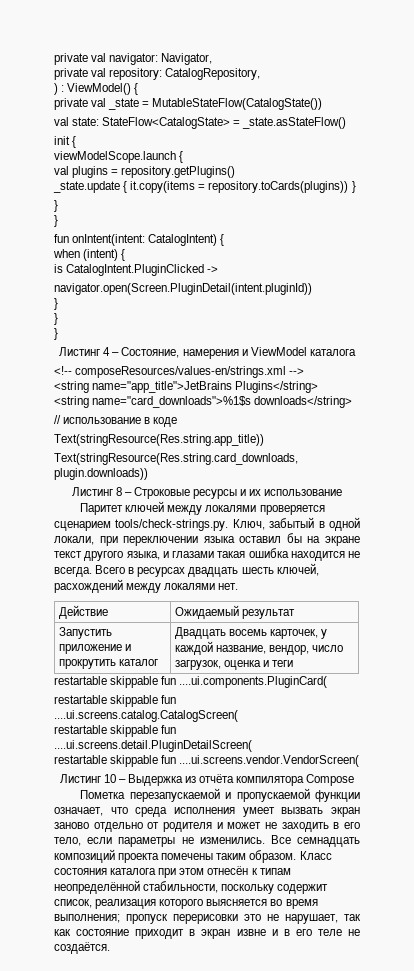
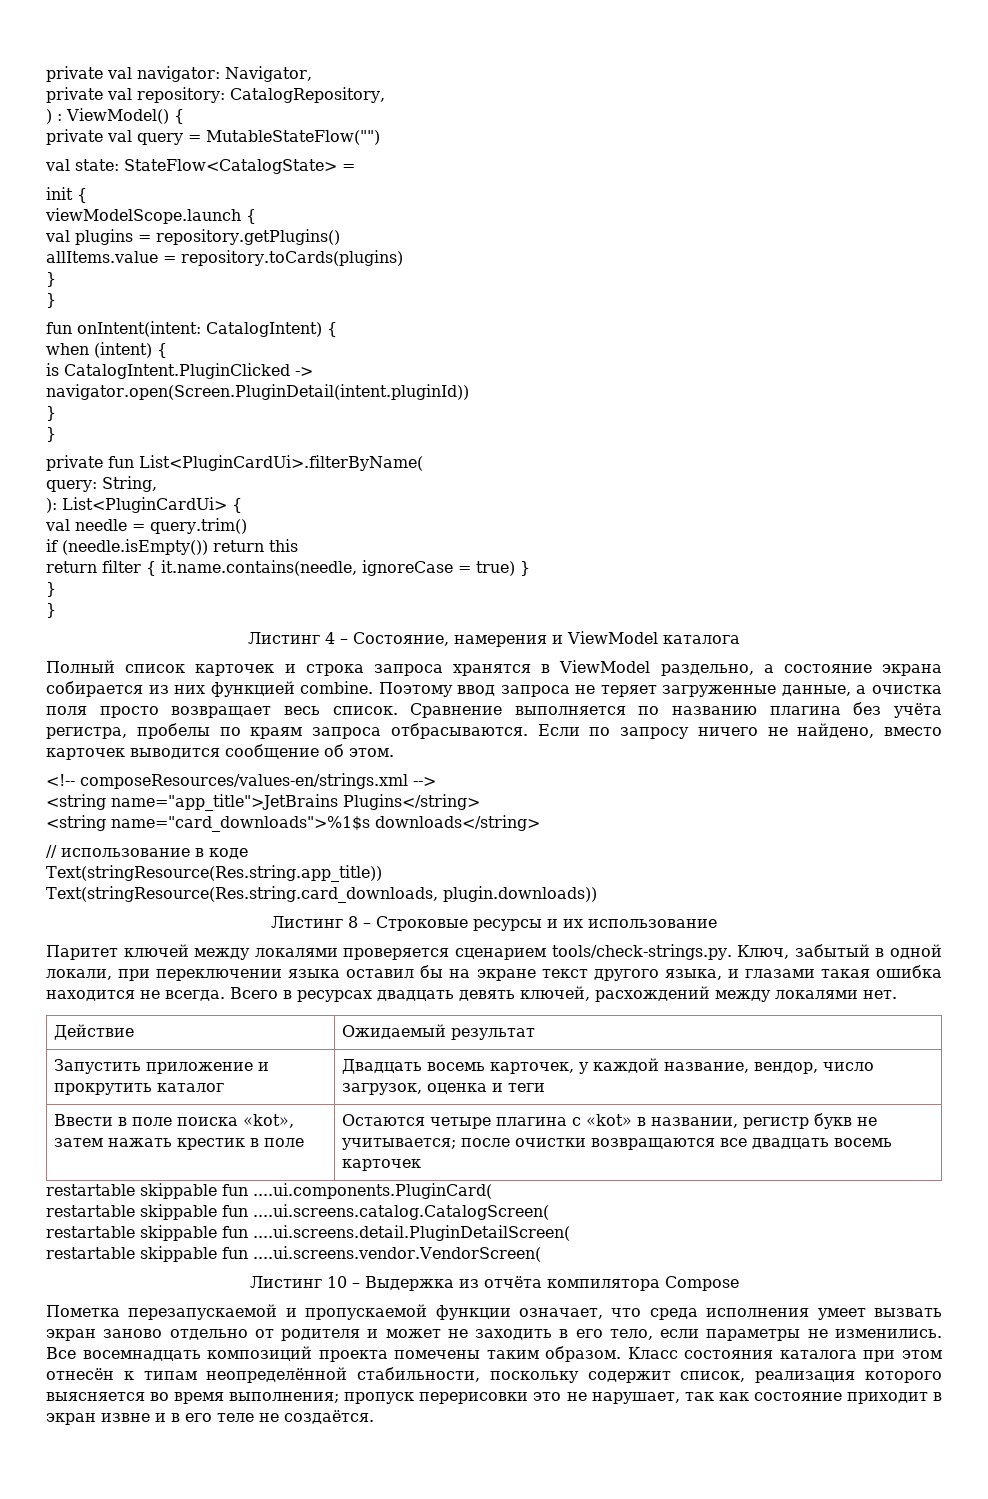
- private val _state = MutableStateFlow(CatalogState())
+ private val query = MutableStateFlow("")
- val state: StateFlow<CatalogState> = _state.asStateFlow()
+ val state: StateFlow<CatalogState> =
- _state.update { it.copy(items = repository.toCards(plugins)) }
+ allItems.value = repository.toCards(plugins)
+ private fun List<PluginCardUi>.filterByName(
+ query: String,
+ ): List<PluginCardUi> {
+ val needle = query.trim()
+ if (needle.isEmpty()) return this
+ return filter { it.name.contains(needle, ignoreCase = true) }
+ }
+ Полный список карточек и строка запроса хранятся в ViewModel раздельно, а состояние экрана собирается из них функцией combine. Поэтому ввод запроса не теряет загруженные данные, а очистка поля просто возвращает весь список. Сравнение выполняется по названию плагина без учёта регистра, пробелы по краям запроса отбрасываются. Если по запросу ничего не найдено, вместо карточек выводится сообщение об этом.
- Всего в ресурсах двадцать шесть ключей, расхождений между локалями нет.
+ Всего в ресурсах двадцать девять ключей, расхождений между локалями нет.
+ Ввести в поле поиска «kot», затем нажать крестик в поле | Остаются четыре плагина с «kot» в названии, регистр букв не учитывается; после очистки возвращаются все двадцать восемь карточек
- Все семнадцать композиций проекта помечены таким образом.
+ Все восемнадцать композиций проекта помечены таким образом.

